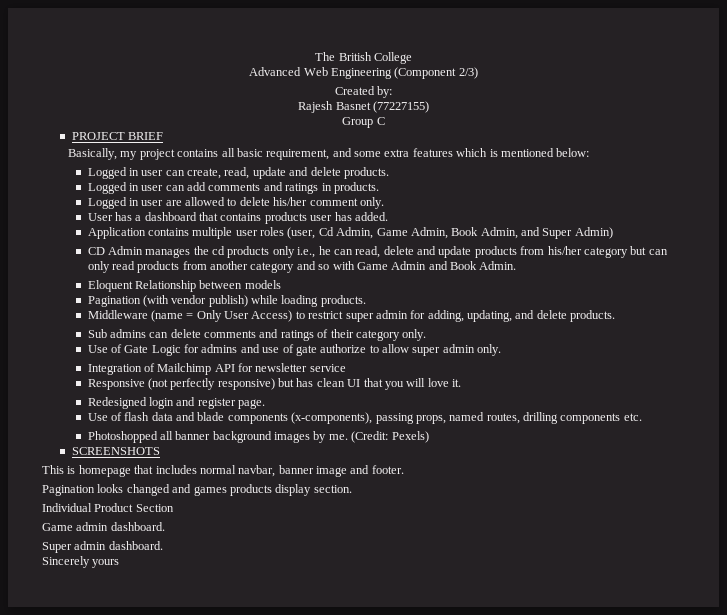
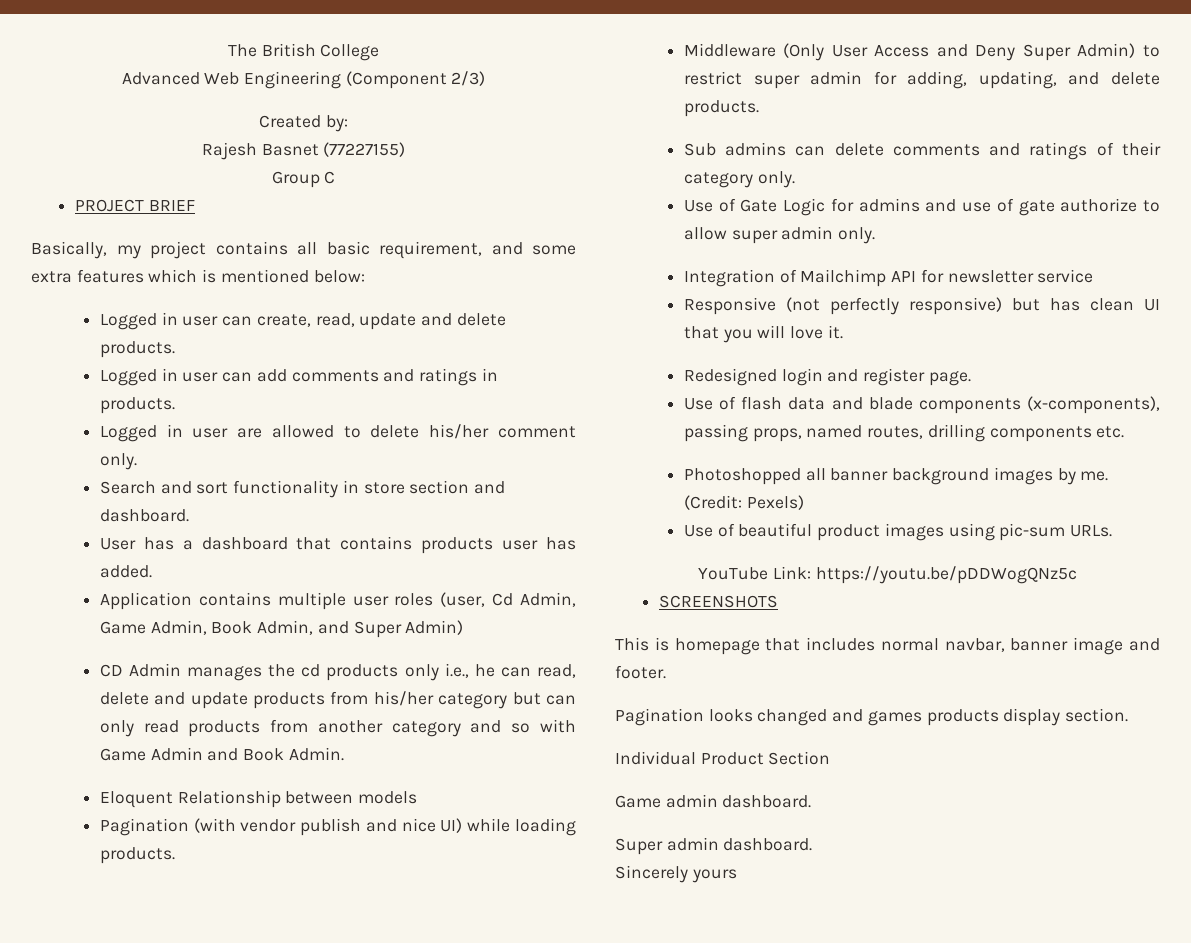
+ Search and sort functionality in store section and dashboard.
- Pagination (with vendor publish) while loading products.
+ Pagination (with vendor publish and nice UI) while loading products.
- Middleware (name = Only User Access) to restrict super admin for adding, updating, and delete products.
+ Middleware (Only User Access and Deny Super Admin) to restrict super admin for adding, updating, and delete products.
+ Use of beautiful product images using pic-sum URLs.
+ YouTube Link: https://youtu.be/pDDWogQNz5c

